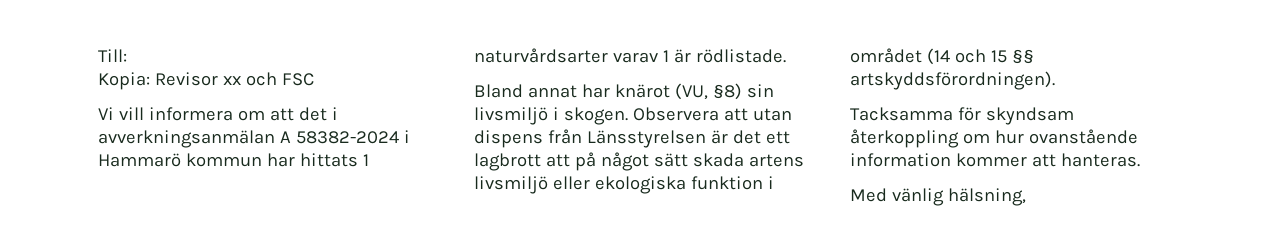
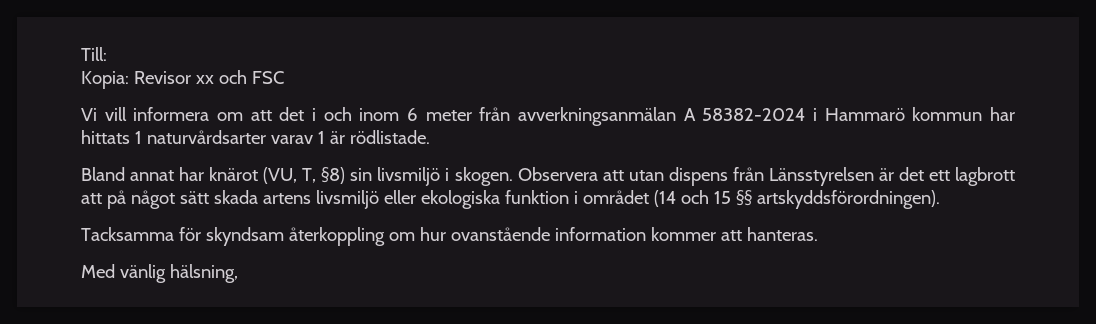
- Vi vill informera om att det i avverkningsanmälan A 58382-2024 i Hammarö kommun har hittats 1 naturvårdsarter varav 1 är rödlistade.
+ Vi vill informera om att det i och inom 6 meter från avverkningsanmälan A 58382-2024 i Hammarö kommun har hittats 1 naturvårdsarter varav 1 är rödlistade.
- Bland annat har knärot (VU, §8) sin livsmiljö i skogen.
+ Bland annat har knärot (VU, T, §8) sin livsmiljö i skogen.

